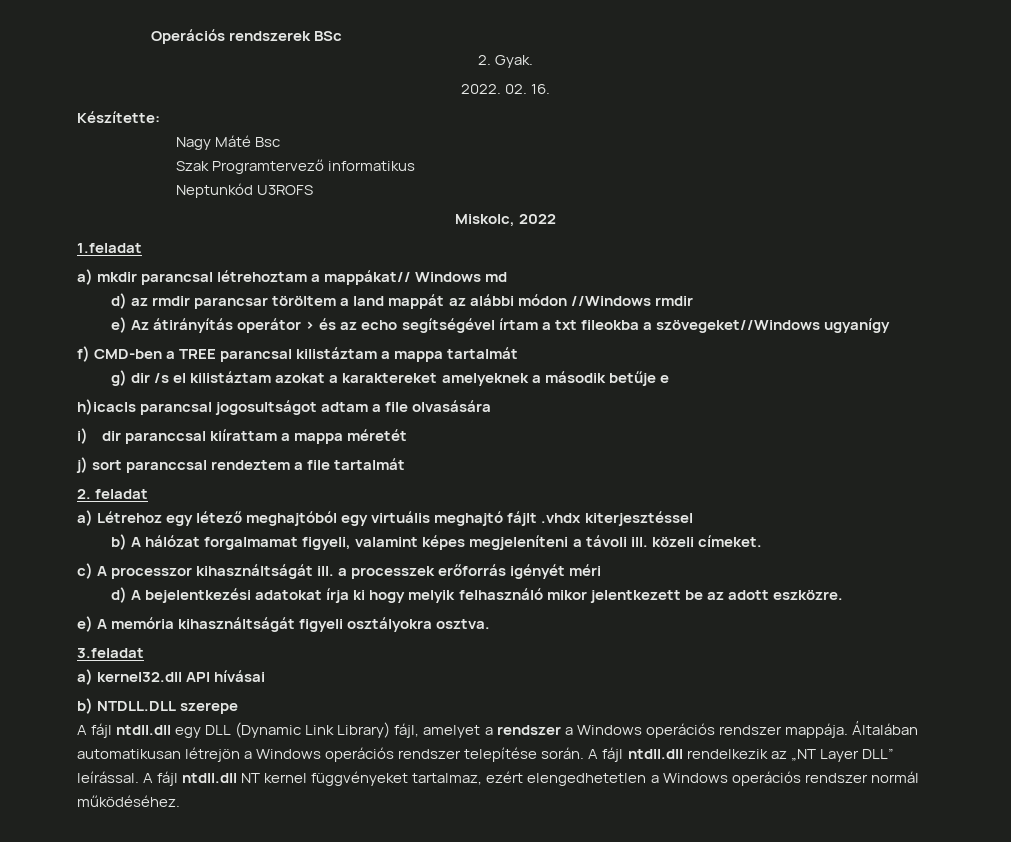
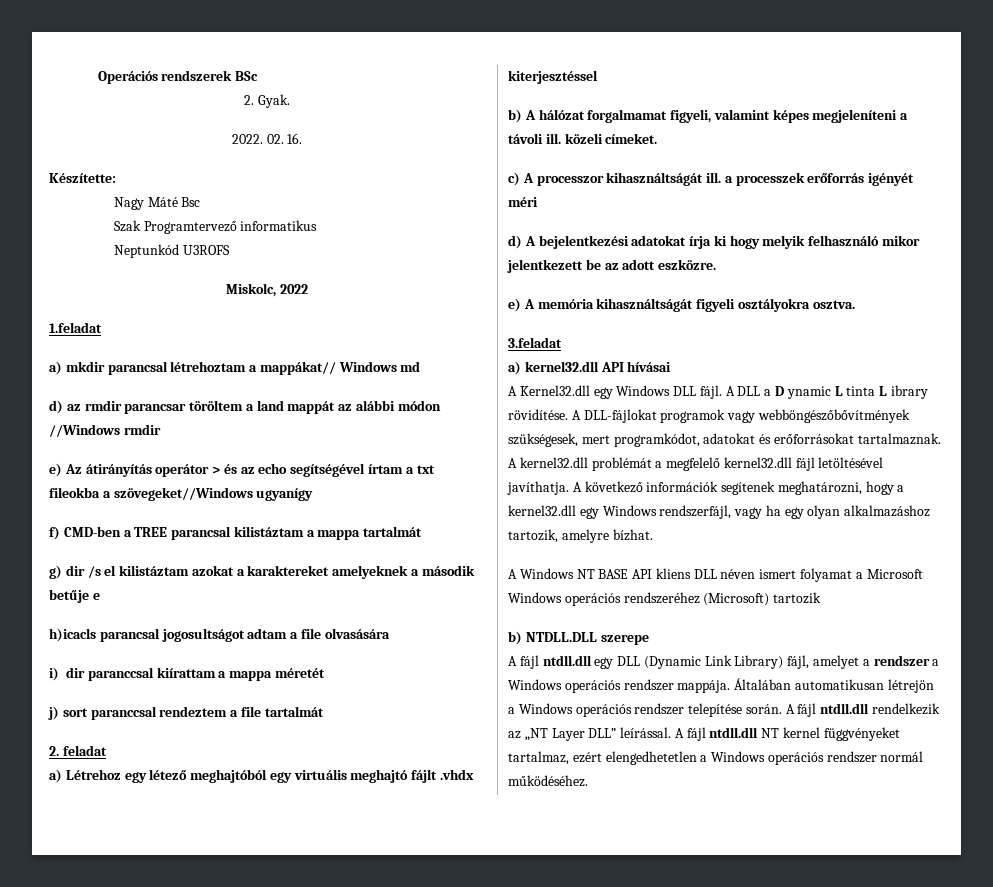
+ A Kernel32.dll egy Windows DLL fájl. A DLL a D ynamic L tinta L ibrary rövidítése. A DLL-fájlokat programok vagy webböngészőbővítmények szükségesek, mert programkódot, adatokat és erőforrásokat tartalmaznak. A kernel32.dll problémát a megfelelő kernel32.dll fájl letöltésével javíthatja. A következő információk segítenek meghatározni, hogy a kernel32.dll egy Windows rendszerfájl, vagy ha egy olyan alkalmazáshoz tartozik, amelyre bízhat.
+ A Windows NT BASE API kliens DLL néven ismert folyamat a Microsoft Windows operációs rendszeréhez (Microsoft) tartozik

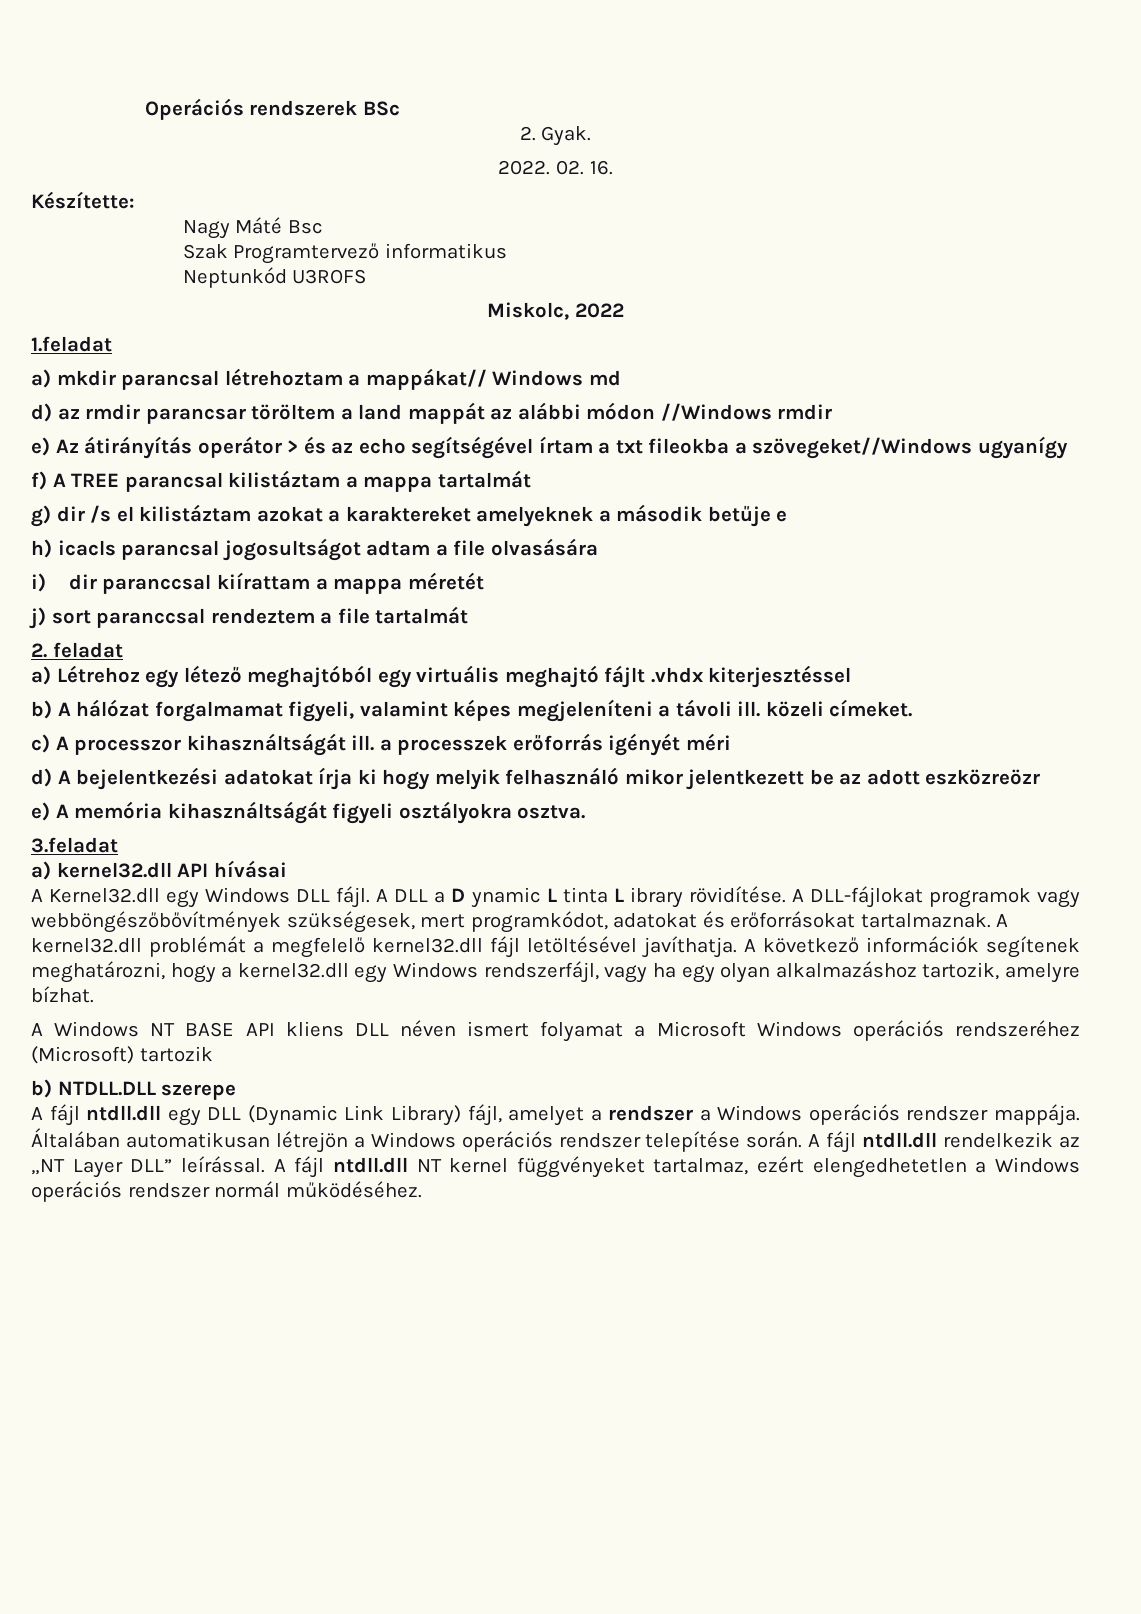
- f) CMD-ben a TREE parancsal kilistáztam a mappa tartalmát
+ f) A TREE parancsal kilistáztam a mappa tartalmát
- h)icacls parancsal jogosultságot adtam a file olvasására
+ h) icacls parancsal jogosultságot adtam a file olvasására
- d) A bejelentkezési adatokat írja ki hogy melyik felhasználó mikor jelentkezett be az adott eszközre.
+ d) A bejelentkezési adatokat írja ki hogy melyik felhasználó mikor jelentkezett be az adott eszközreözr

